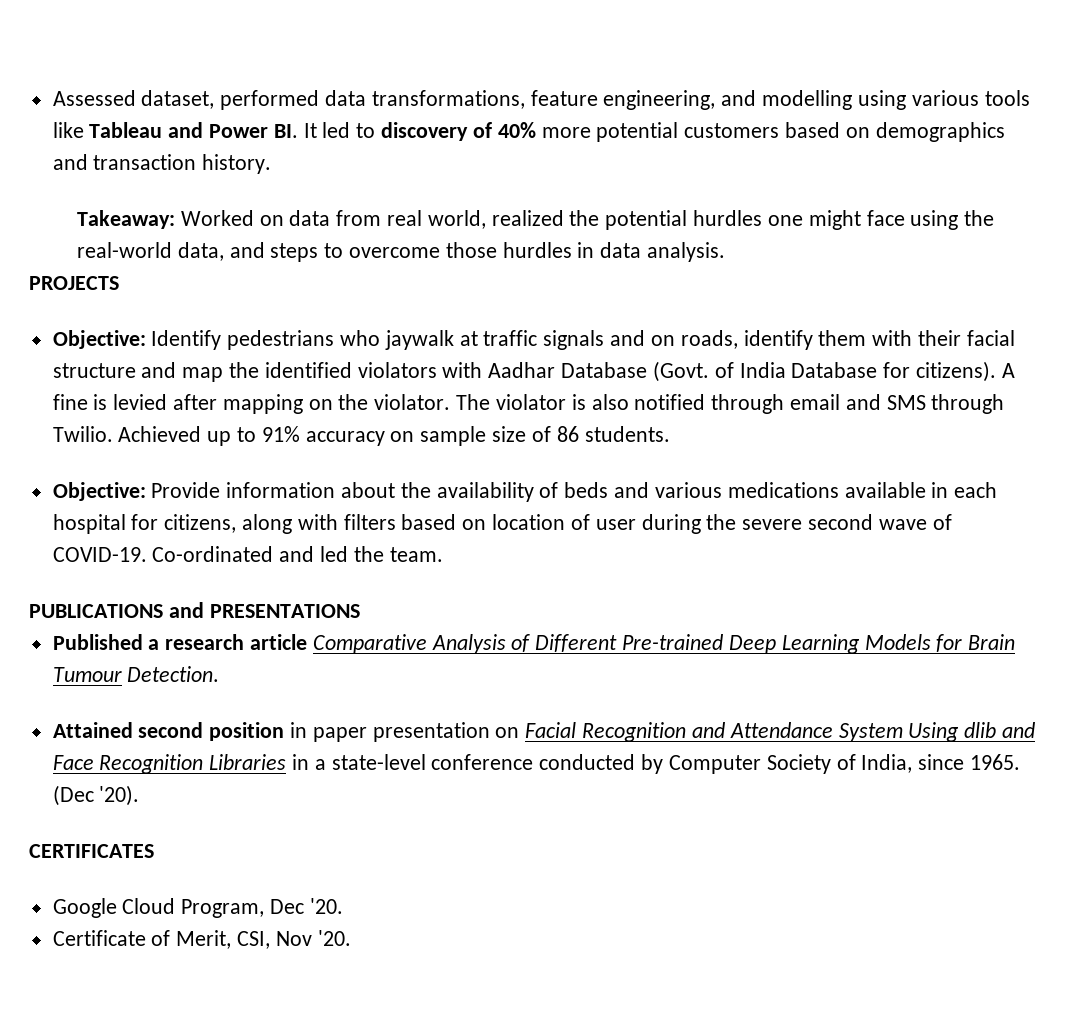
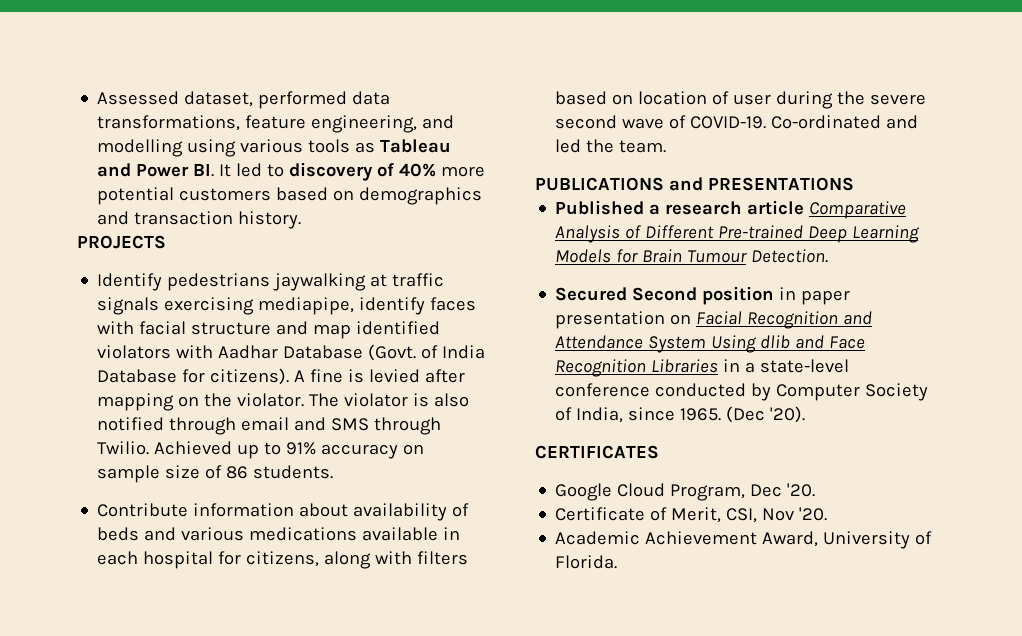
- Assessed dataset, performed data transformations, feature engineering, and modelling using various tools like Tableau and Power BI. It led to discovery of 40% more potential customers based on demographics and transaction history.
+ Assessed dataset, performed data transformations, feature engineering, and modelling using various tools as Tableau and Power BI. It led to discovery of 40% more potential customers based on demographics and transaction history.
- Takeaway: Worked on data from real world, realized the potential hurdles one might face using the real-world data, and steps to overcome those hurdles in data analysis.
- Objective: Identify pedestrians who jaywalk at traffic signals and on roads, identify them with their facial structure and map the identified violators with Aadhar Database (Govt. of India Database for citizens).
+ Identify pedestrians jaywalking at traffic signals exercising mediapipe, identify faces with facial structure and map identified violators with Aadhar Database (Govt. of India Database for citizens).
- Objective: Provide information about the availability of beds and various medications available in each hospital for citizens, along with filters based on location of user during the severe second wave of COVID-19.
+ Contribute information about availability of beds and various medications available in each hospital for citizens, along with filters based on location of user during the severe second wave of COVID-19.
- Attained second position in paper presentation on Facial Recognition and Attendance System Using dlib and Face Recognition Libraries in a state-level conference conducted by Computer Society of India, since 1965.
+ Secured Second position in paper presentation on Facial Recognition and Attendance System Using dlib and Face Recognition Libraries in a state-level conference conducted by Computer Society of India, since 1965.
+ Academic Achievement Award, University of Florida.

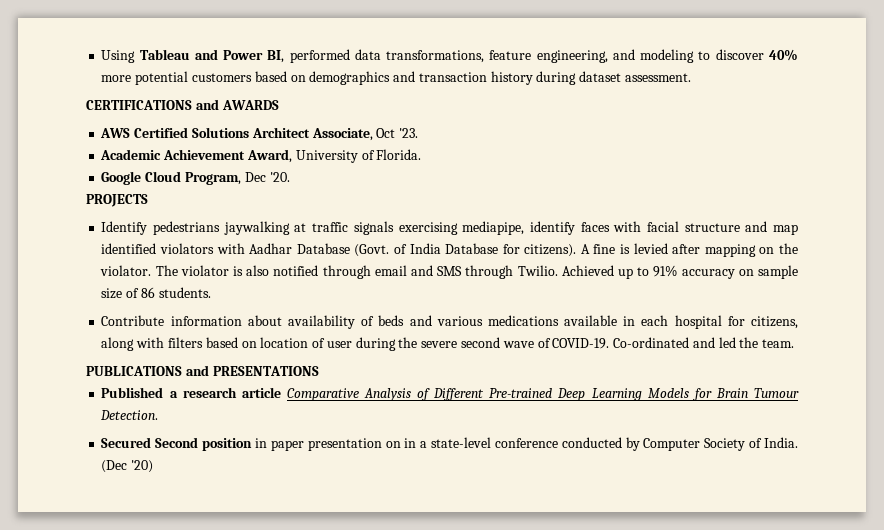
- Assessed dataset, performed data transformations, feature engineering, and modelling using various tools as Tableau and Power BI. It led to discovery of 40% more potential customers based on demographics and transaction history.
+ Using Tableau and Power BI, performed data transformations, feature engineering, and modeling to discover 40% more potential customers based on demographics and transaction history during dataset assessment.
+ CERTIFICATIONS and AWARDS
+ AWS Certified Solutions Architect Associate, Oct '23.
+ Academic Achievement Award, University of Florida.
+ Google Cloud Program, Dec '20.
- Secured Second position in paper presentation on Facial Recognition and Attendance System Using dlib and Face Recognition Libraries in a state-level conference conducted by Computer Society of India, since 1965. (Dec '20).
- CERTIFICATES
- Google Cloud Program, Dec '20.
- Certificate of Merit, CSI, Nov '20.
- Academic Achievement Award, University of Florida.
+ Secured Second position in paper presentation on in a state-level conference conducted by Computer Society of India. (Dec '20)

